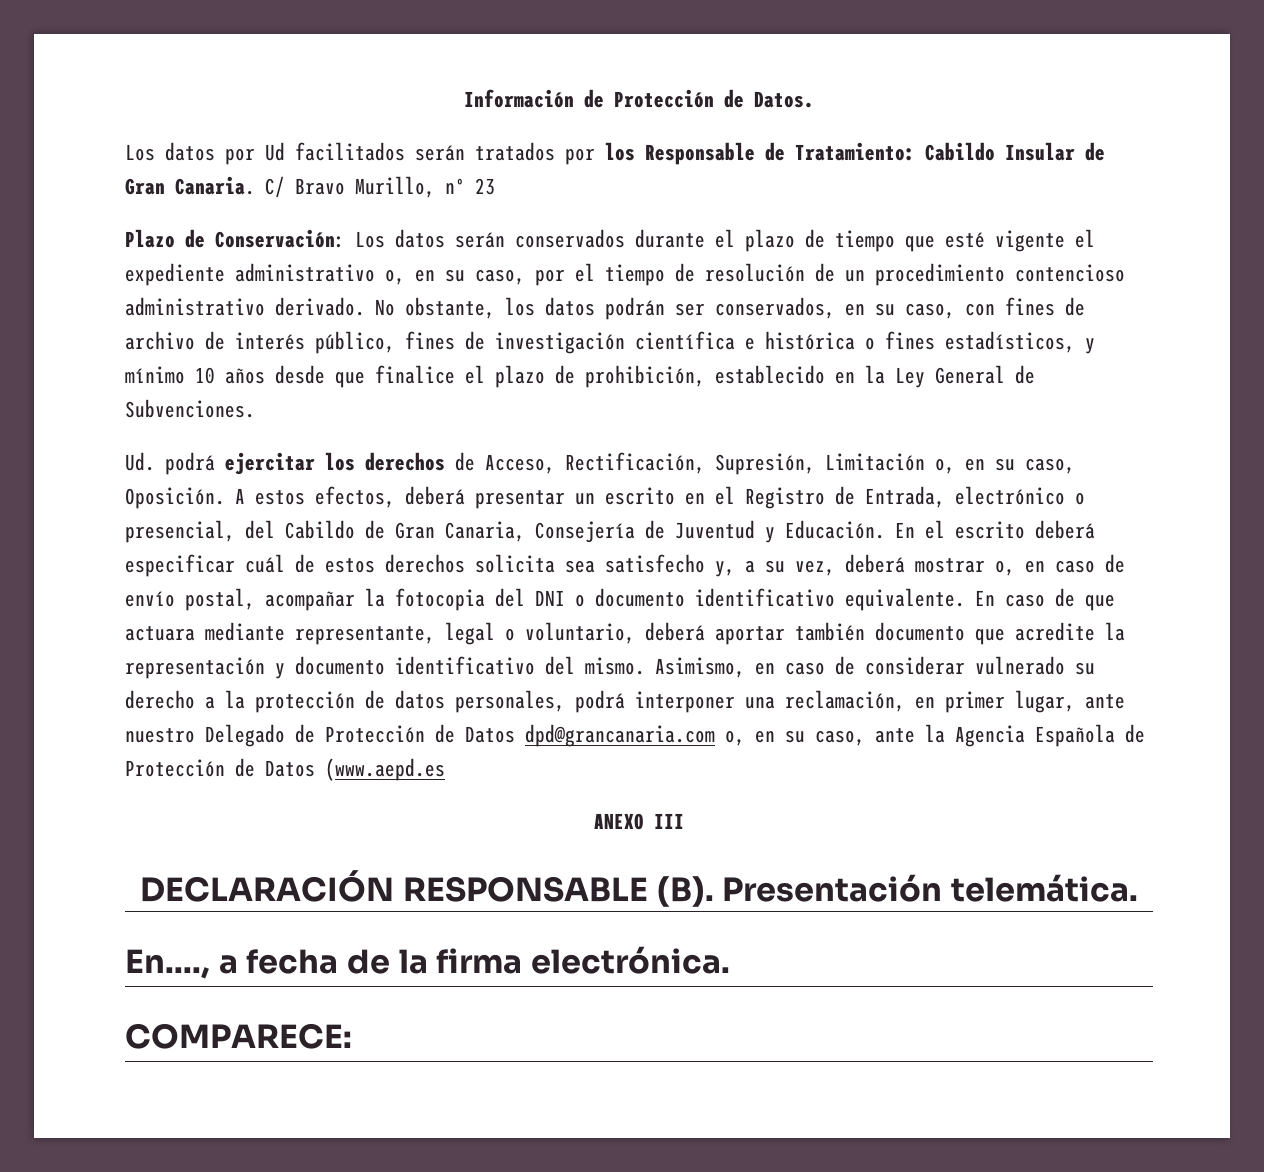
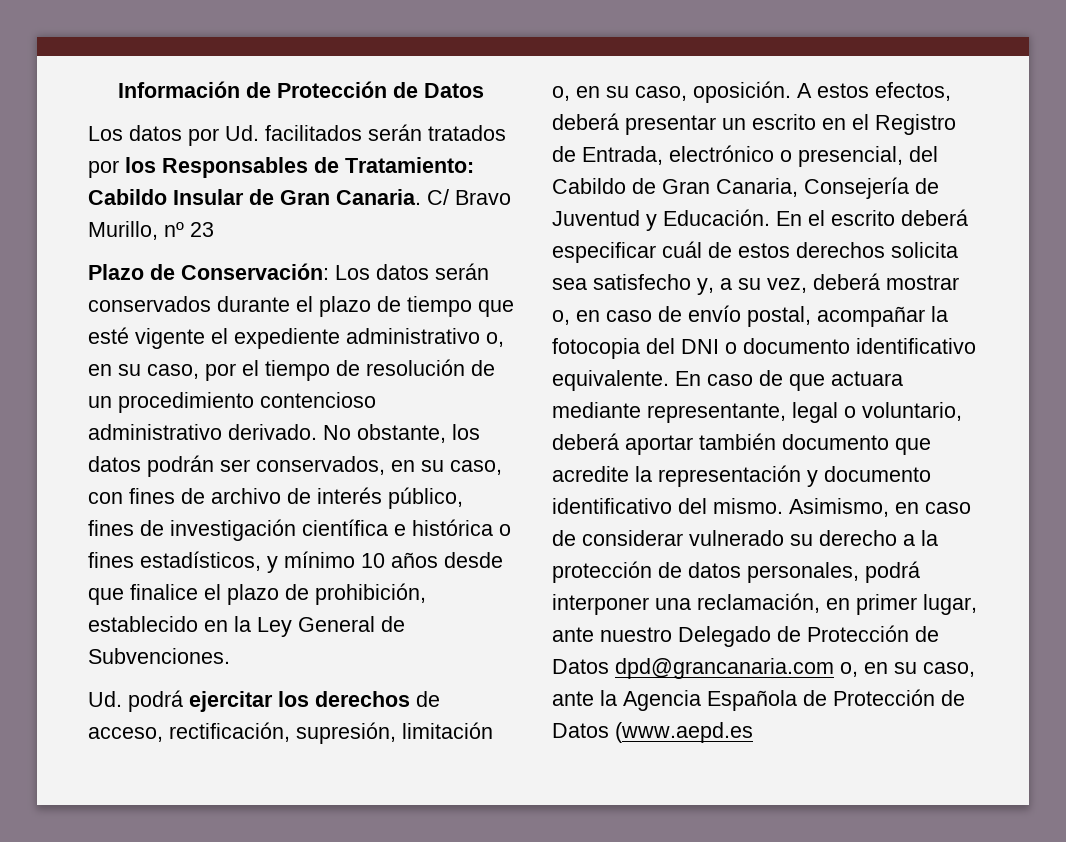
- Información de Protección de Datos.
+ Información de Protección de Datos
- Los datos por Ud facilitados serán tratados por los Responsable de Tratamiento: Cabildo Insular de Gran Canaria.
+ Los datos por Ud. facilitados serán tratados por los Responsables de Tratamiento: Cabildo Insular de Gran Canaria.
- Ud. podrá ejercitar los derechos de Acceso, Rectificación, Supresión, Limitación o, en su caso, Oposición.
+ Ud. podrá ejercitar los derechos de acceso, rectificación, supresión, limitación o, en su caso, oposición.
- ANEXO III
- DECLARACIÓN RESPONSABLE (B). Presentación telemática.
- En...., a fecha de la firma electrónica.
- COMPARECE:

